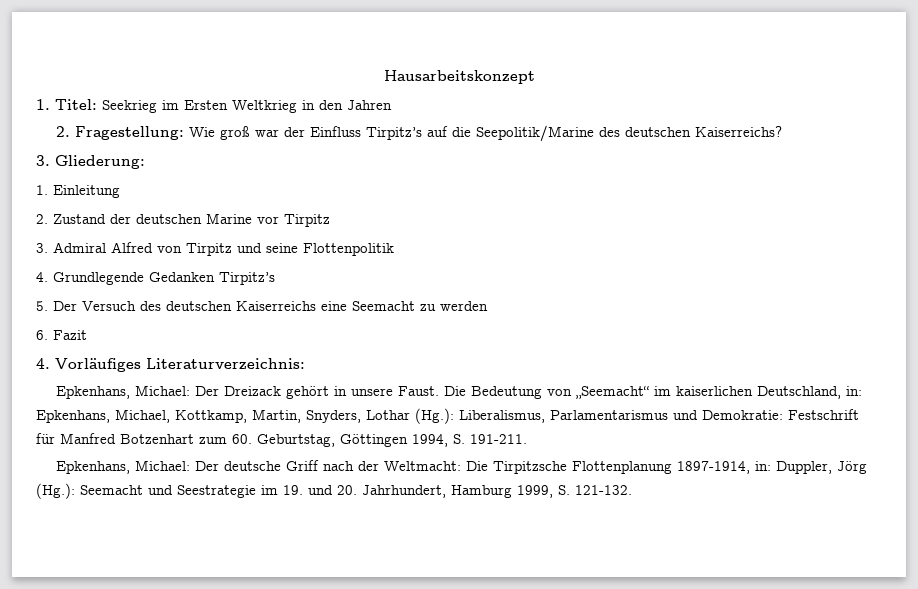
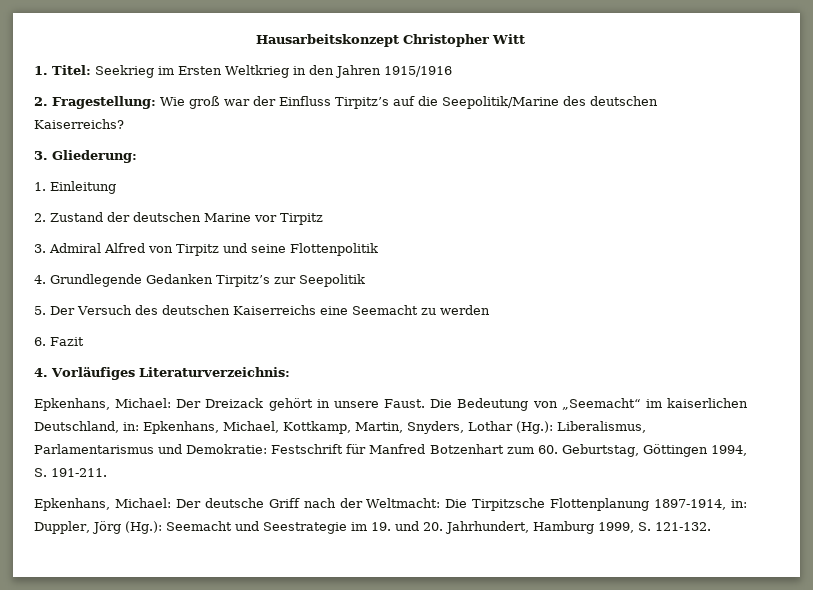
- Hausarbeitskonzept
+ Hausarbeitskonzept Christopher Witt
- 1. Titel: Seekrieg im Ersten Weltkrieg in den Jahren
+ 1. Titel: Seekrieg im Ersten Weltkrieg in den Jahren 1915/1916
- 4. Grundlegende Gedanken Tirpitz’s
+ 4. Grundlegende Gedanken Tirpitz’s zur Seepolitik

